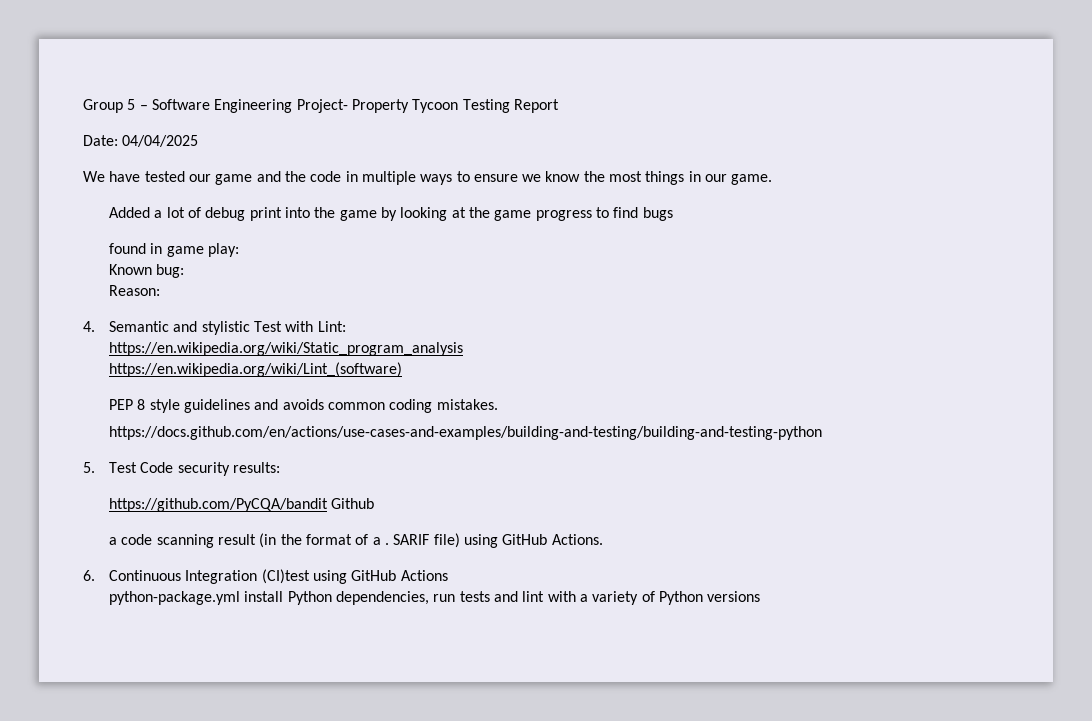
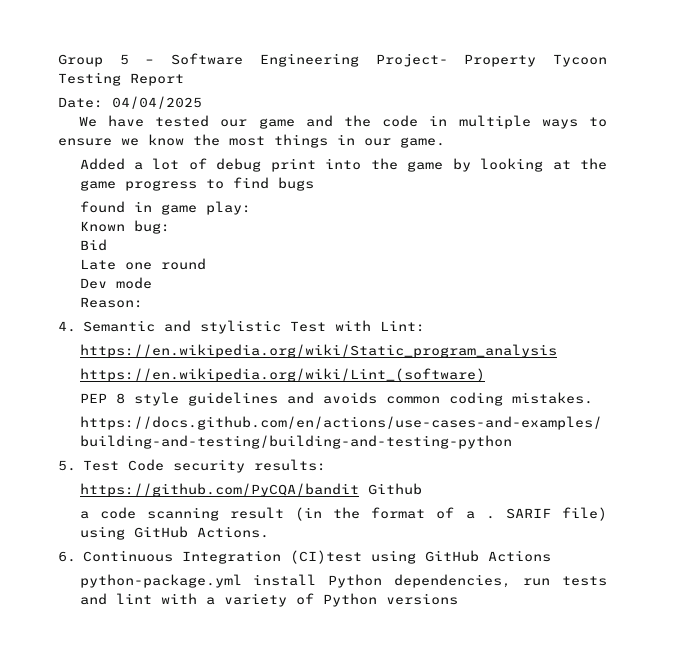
+ Bid
+ Late one round
+ Dev mode

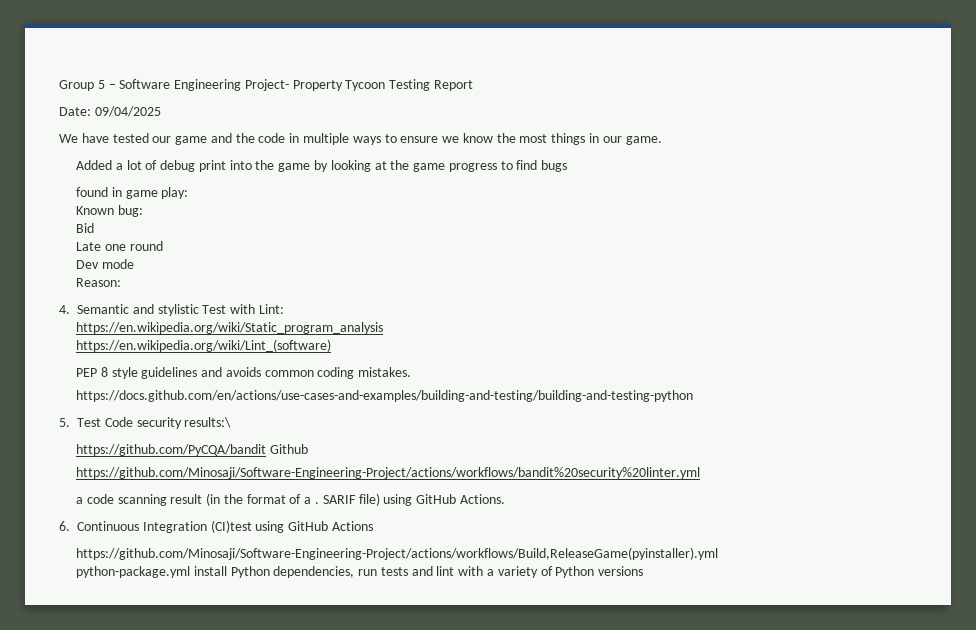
- Date: 04/04/2025
+ Date: 09/04/2025
- 5. Test Code security results:
+ 5. Test Code security results:\
+ https://github.com/Minosaji/Software-Engineering-Project/actions/workflows/bandit%20security%20linter.yml
+ https://github.com/Minosaji/Software-Engineering-Project/actions/workflows/Build,ReleaseGame(pyinstaller).yml

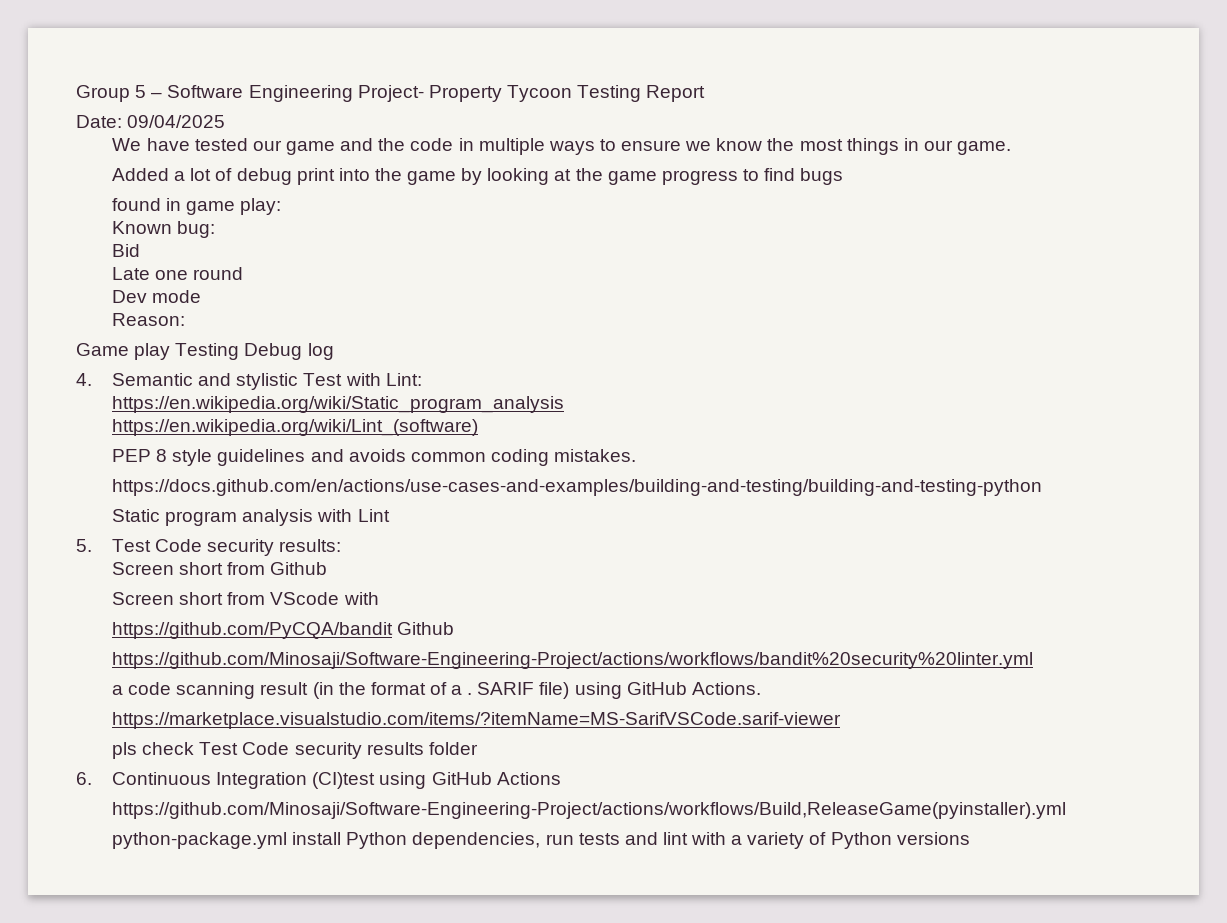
+ Game play Testing Debug log
+ Static program analysis with Lint
- 5. Test Code security results:\
+ 5. Test Code security results:
+ Screen short from Github
+ Screen short from VScode with
+ https://marketplace.visualstudio.com/items/?itemName=MS-SarifVSCode.sarif-viewer
+ pls check Test Code security results folder

